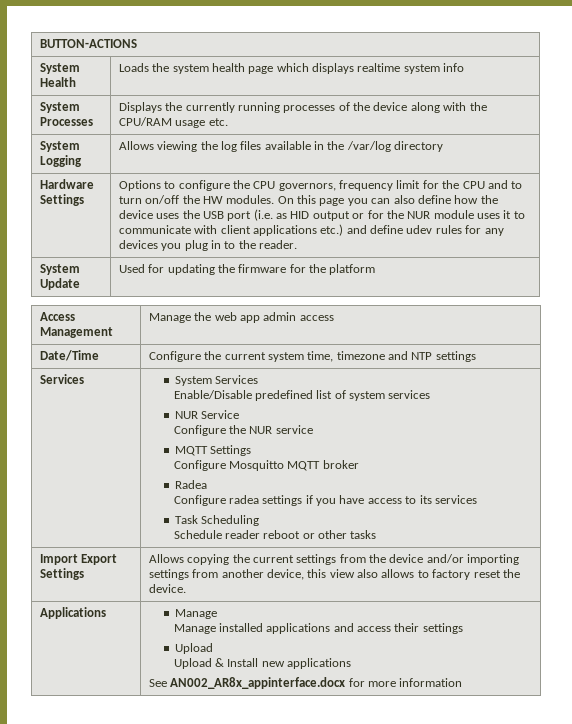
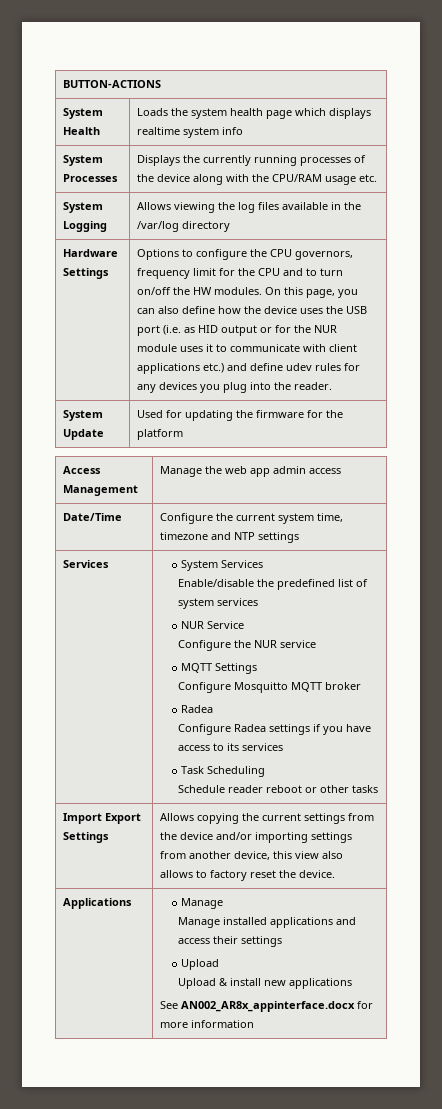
- On this page you can also define how the device uses the USB port (i.e. as HID output or for the NUR module uses it to communicate with client applications etc.) and define udev rules for any devices you plug in to the reader.
+ On this page, you can also define how the device uses the USB port (i.e. as HID output or for the NUR module uses it to communicate with client applications etc.) and define udev rules for any devices you plug into the reader.
- Enable/Disable predefined list of system services
+ Enable/disable the predefined list of system services
- Configure radea settings if you have access to its services
+ Configure Radea settings if you have access to its services
  Applications | Manage
  Manage installed applications and access their settings
  Upload
- Upload & Install new applications
+ Upload & install new applications

